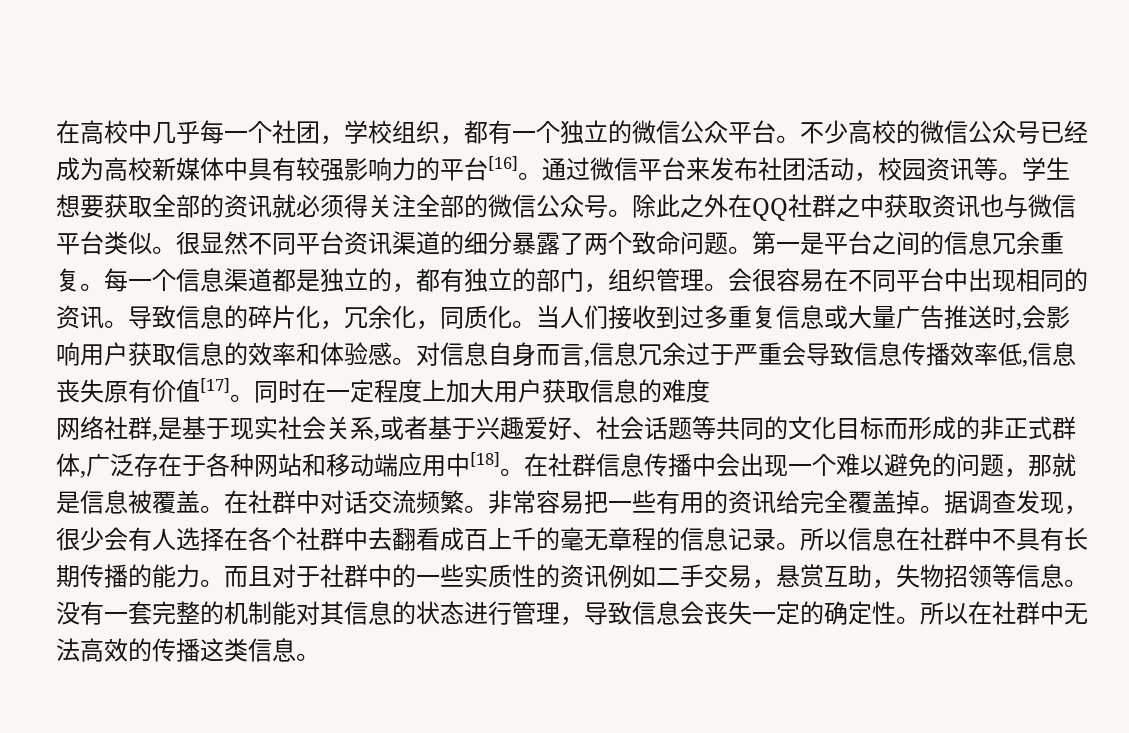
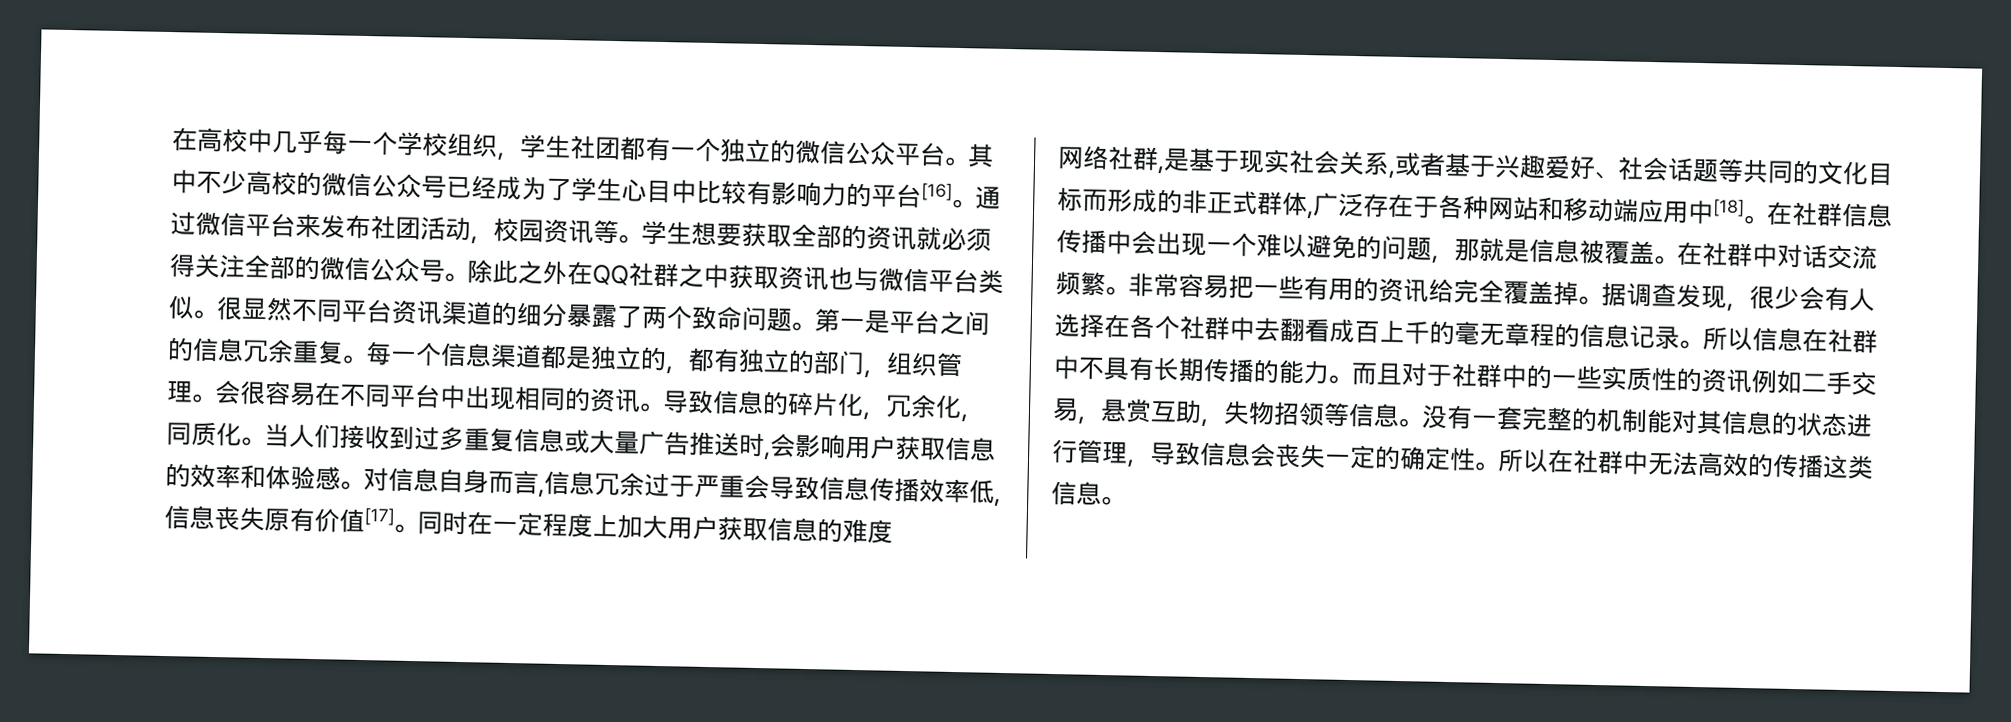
- 在高校中几乎每一个社团，学校组织，都有一个独立的微信公众平台。
+ 在高校中几乎每一个学校组织，学生社团都有一个独立的微信公众平台。
- 不少高校的微信公众号已经成为高校新媒体中具有较强影响力的平台[16]。
+ 其中不少高校的微信公众号已经成为了学生心目中比较有影响力的平台[16]。

